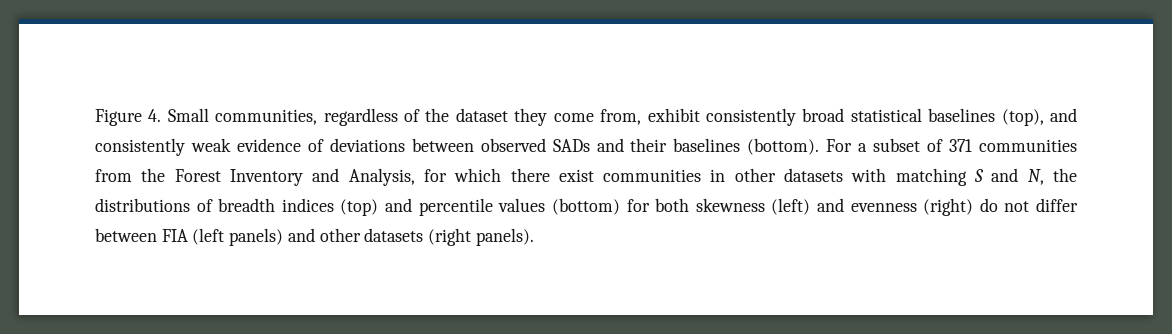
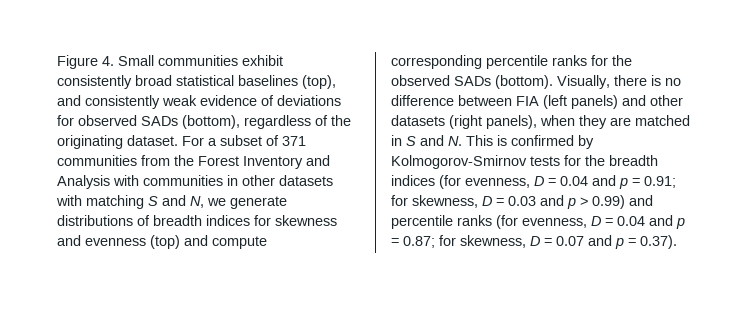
- Figure 4. Small communities, regardless of the dataset they come from, exhibit consistently broad statistical baselines (top), and consistently weak evidence of deviations between observed SADs and their baselines (bottom).
+ Figure 4. Small communities exhibit consistently broad statistical baselines (top), and consistently weak evidence of deviations for observed SADs (bottom), regardless of the originating dataset.
- For a subset of 371 communities from the Forest Inventory and Analysis, for which there exist communities in other datasets with matching S and N, the distributions of breadth indices (top) and percentile values (bottom) for both skewness (left) and evenness (right) do not differ between FIA (left panels) and other datasets (right panels).
+ For a subset of 371 communities from the Forest Inventory and Analysis with communities in other datasets with matching S and N, we generate distributions of breadth indices for skewness and evenness (top) and compute corresponding percentile ranks for the observed SADs (bottom). Visually, there is no difference between FIA (left panels) and other datasets (right panels), when they are matched in S and N. This is confirmed by Kolmogorov-Smirnov tests for the breadth indices (for evenness, D = 0.04 and p = 0.91; for skewness, D = 0.03 and p > 0.99) and percentile ranks (for evenness, D = 0.04 and p = 0.87; for skewness, D = 0.07 and p = 0.37).

